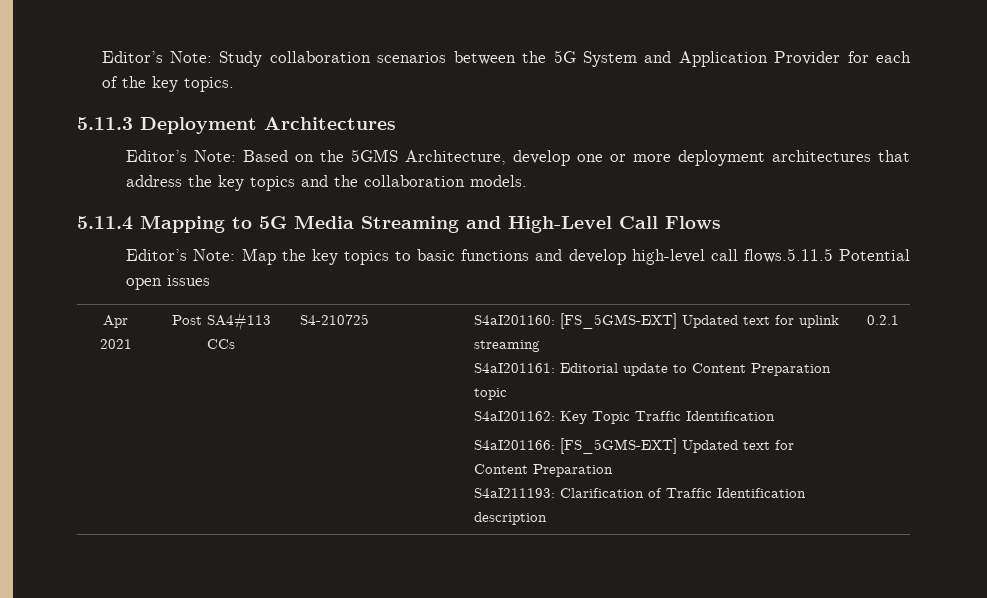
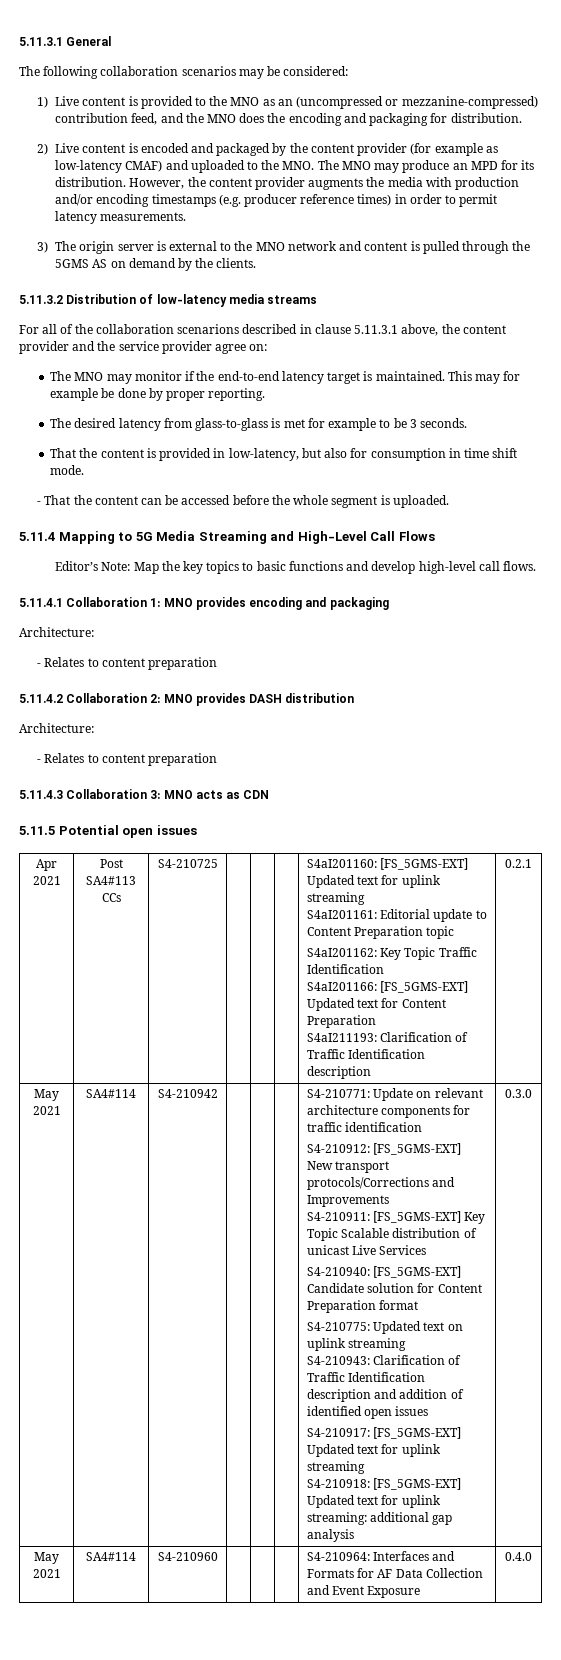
- Editor’s Note: Study collaboration scenarios between the 5G System and Application Provider for each of the key topics.
- 5.11.3 Deployment Architectures
- Editor’s Note: Based on the 5GMS Architecture, develop one or more deployment architectures that address the key topics and the collaboration models.
+ 5.11.3.1 General
+ The following collaboration scenarios may be considered:
+ 1) Live content is provided to the MNO as an (uncompressed or mezzanine-compressed) contribution feed, and the MNO does the encoding and packaging for distribution.
+ 2) Live content is encoded and packaged by the content provider (for example as low-latency CMAF) and uploaded to the MNO. The MNO may produce an MPD for its distribution. However, the content provider augments the media with production and/or encoding timestamps (e.g. producer reference times) in order to permit latency measurements.
+ 3) The origin server is external to the MNO network and content is pulled through the 5GMS AS on demand by the clients.
+ 5.11.3.2 Distribution of low-latency media streams
+ For all of the collaboration scenarions described in clause 5.11.3.1 above, the content provider and the service provider agree on:
+ The MNO may monitor if the end-to-end latency target is maintained. This may for example be done by proper reporting.
+ The desired latency from glass-to-glass is met for example to be 3 seconds.
+ That the content is provided in low-latency, but also for consumption in time shift mode.
+ - That the content can be accessed before the whole segment is uploaded.
- Editor’s Note: Map the key topics to basic functions and develop high-level call flows.5.11.5 Potential open issues
+ Editor’s Note: Map the key topics to basic functions and develop high-level call flows.
+ 5.11.4.1 Collaboration 1: MNO provides encoding and packaging
+ Architecture:
+ - Relates to content preparation
+ 5.11.4.2 Collaboration 2: MNO provides DASH distribution
+ Architecture:
+ - Relates to content preparation
+ 5.11.4.3 Collaboration 3: MNO acts as CDN
+ 5.11.5 Potential open issues
+ May 2021 | SA4#114 | S4-210942 | | | | S4-210771: Update on relevant architecture components for traffic identification
+ S4-210912: [FS_5GMS-EXT] New transport protocols/Corrections and Improvements
+ S4-210911: [FS_5GMS-EXT] Key Topic Scalable distribution of unicast Live Services
+ S4-210940: [FS_5GMS-EXT] Candidate solution for Content Preparation format
+ S4-210775: Updated text on uplink streaming
+ S4-210943: Clarification of Traffic Identification description and addition of identified open issues
+ S4-210917: [FS_5GMS-EXT] Updated text for uplink streaming
+ S4-210918: [FS_5GMS-EXT] Updated text for uplink streaming: additional gap analysis | 0.3.0
+ May 2021 | SA4#114 | S4-210960 | | | | S4-210964: Interfaces and Formats for AF Data Collection and Event Exposure | 0.4.0

